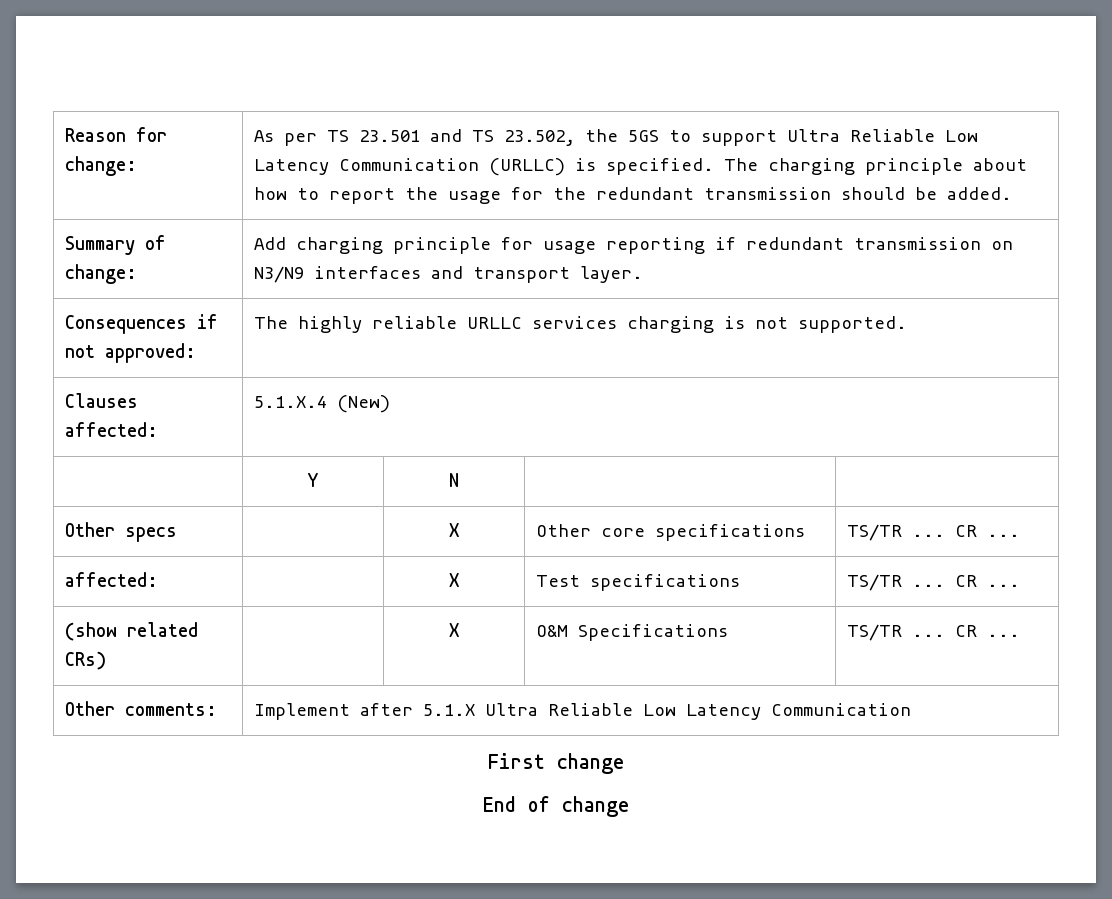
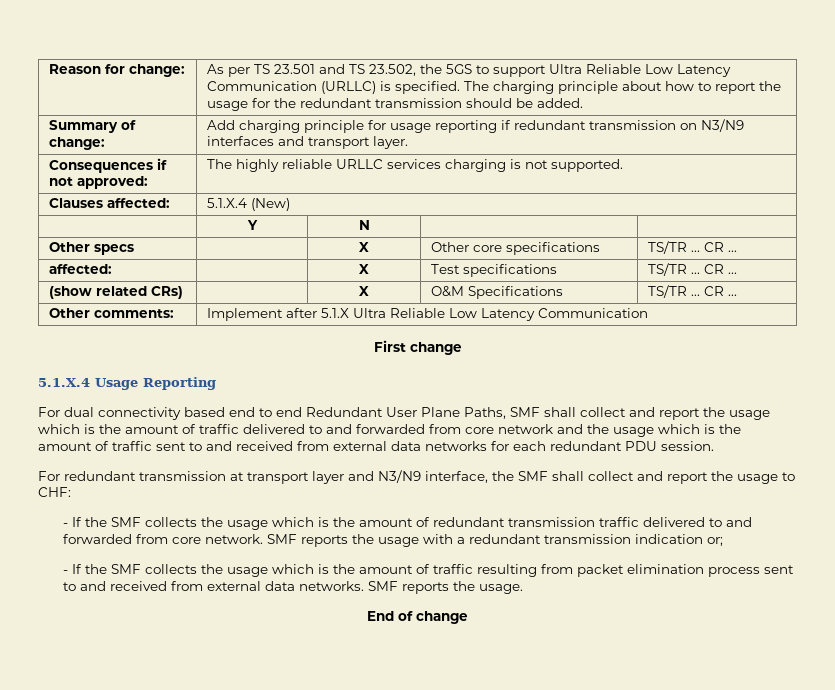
+ 5.1.X.4 Usage Reporting
+ For dual connectivity based end to end Redundant User Plane Paths, SMF shall collect and report the usage which is the amount of traffic delivered to and forwarded from core network and the usage which is the amount of traffic sent to and received from external data networks for each redundant PDU session.
+ For redundant transmission at transport layer and N3/N9 interface, the SMF shall collect and report the usage to CHF:
+ - If the SMF collects the usage which is the amount of redundant transmission traffic delivered to and forwarded from core network. SMF reports the usage with a redundant transmission indication or;
+ - If the SMF collects the usage which is the amount of traffic resulting from packet elimination process sent to and received from external data networks. SMF reports the usage.

